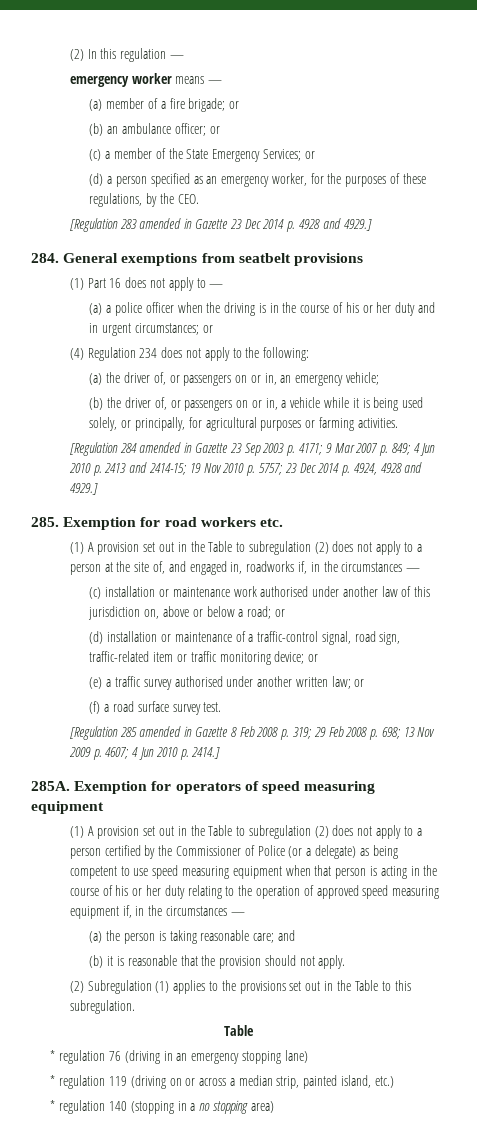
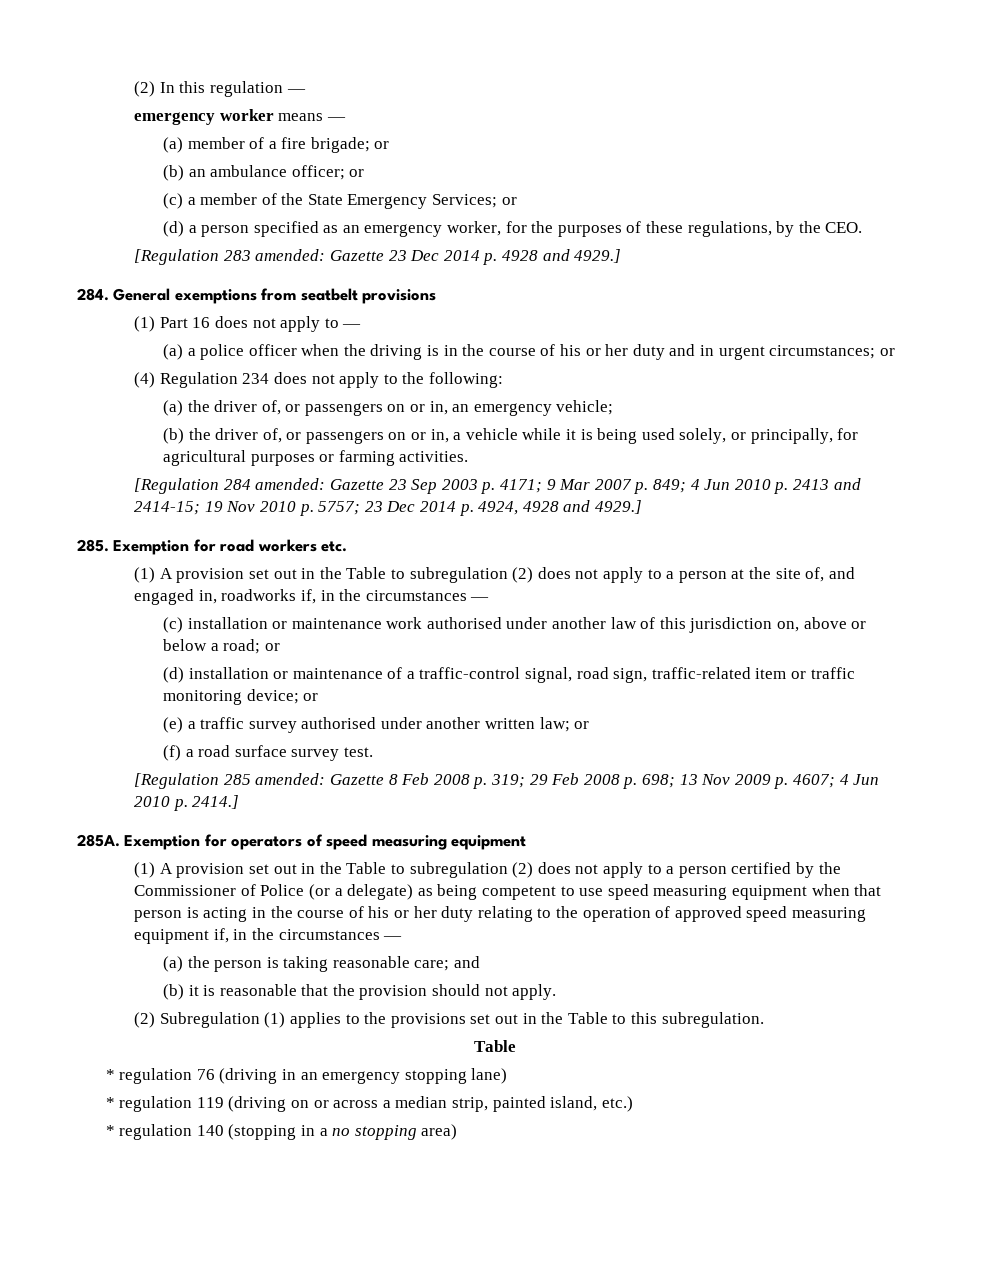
- [Regulation 283 amended in Gazette 23 Dec 2014 p. 4928 and 4929.]
+ [Regulation 283 amended: Gazette 23 Dec 2014 p. 4928 and 4929.]
- [Regulation 284 amended in Gazette 23 Sep 2003 p. 4171; 9 Mar 2007 p. 849; 4 Jun 2010 p. 2413 and 2414-15; 19 Nov 2010 p. 5757; 23 Dec 2014 p. 4924, 4928 and 4929.]
+ [Regulation 284 amended: Gazette 23 Sep 2003 p. 4171; 9 Mar 2007 p. 849; 4 Jun 2010 p. 2413 and 2414-15; 19 Nov 2010 p. 5757; 23 Dec 2014 p. 4924, 4928 and 4929.]
- [Regulation 285 amended in Gazette 8 Feb 2008 p. 319; 29 Feb 2008 p. 698; 13 Nov 2009 p. 4607; 4 Jun 2010 p. 2414.]
+ [Regulation 285 amended: Gazette 8 Feb 2008 p. 319; 29 Feb 2008 p. 698; 13 Nov 2009 p. 4607; 4 Jun 2010 p. 2414.]

